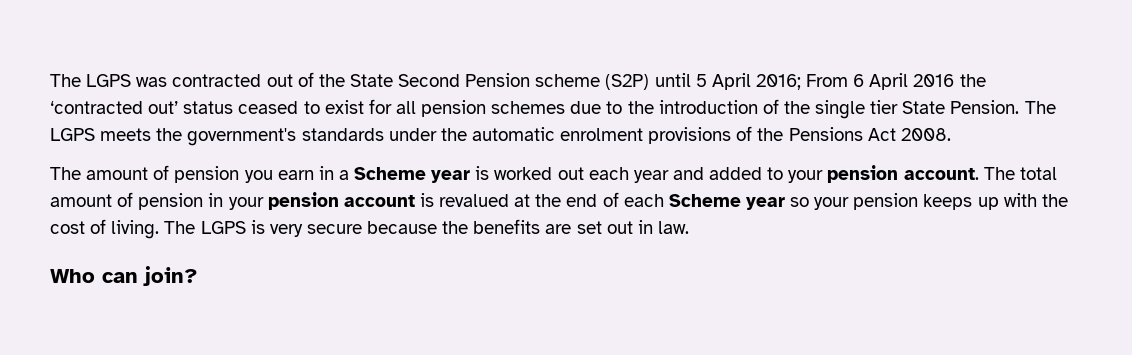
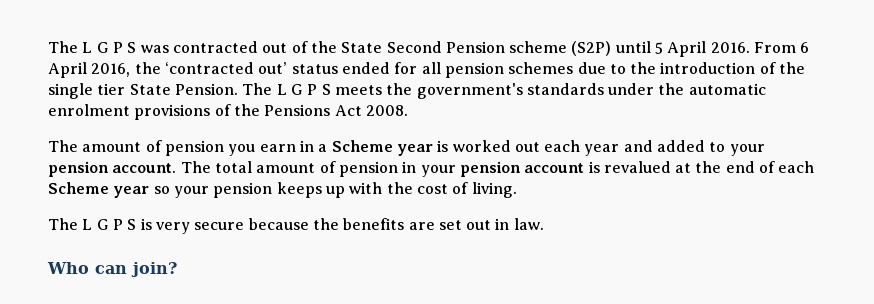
- The LGPS was contracted out of the State Second Pension scheme (S2P) until 5 April 2016; From 6 April 2016 the ‘contracted out’ status ceased to exist for all pension schemes due to the introduction of the single tier State Pension.
+ The L G P S was contracted out of the State Second Pension scheme (S2P) until 5 April 2016. From 6 April 2016, the ‘contracted out’ status ended for all pension schemes due to the introduction of the single tier State Pension.
- The LGPS meets the government's standards under the automatic enrolment provisions of the Pensions Act 2008.
+ The L G P S meets the government's standards under the automatic enrolment provisions of the Pensions Act 2008.
- The total amount of pension in your pension account is revalued at the end of each Scheme year so your pension keeps up with the cost of living. The LGPS is very secure because the benefits are set out in law.
+ The total amount of pension in your pension account is revalued at the end of each Scheme year so your pension keeps up with the cost of living.
+ The L G P S is very secure because the benefits are set out in law.

